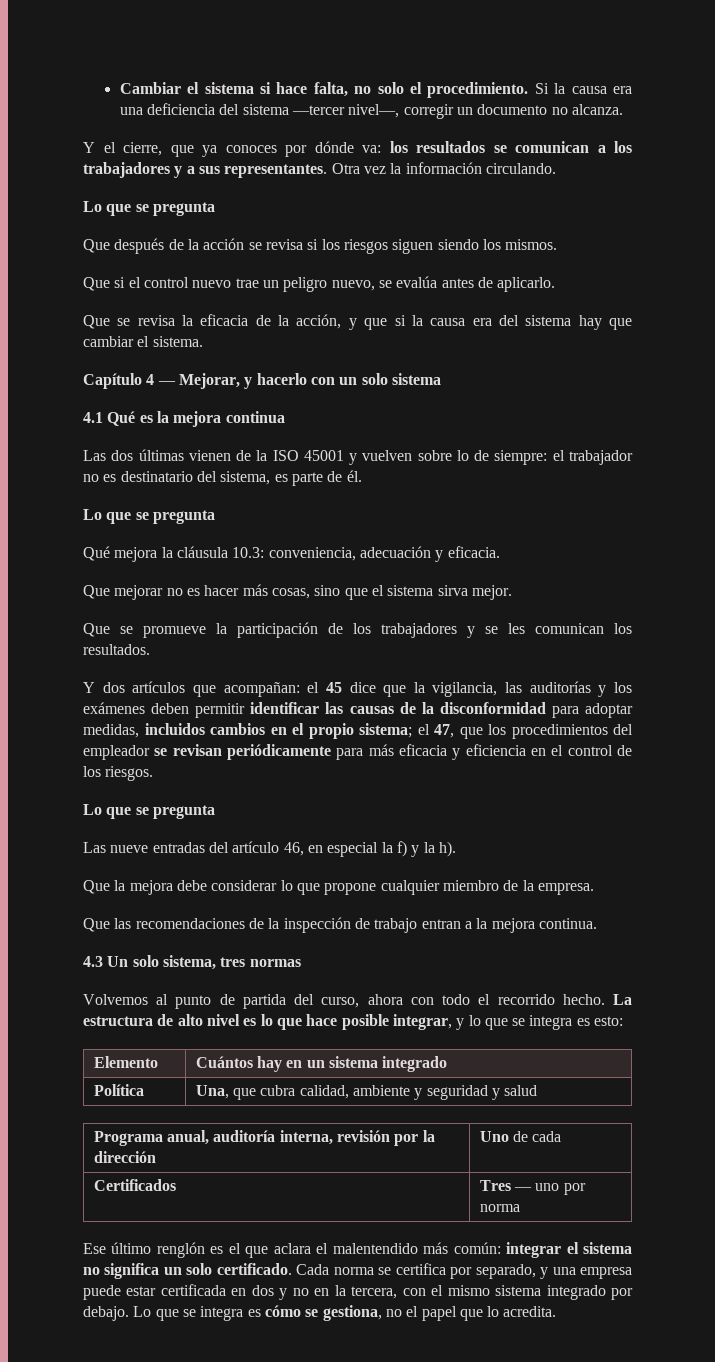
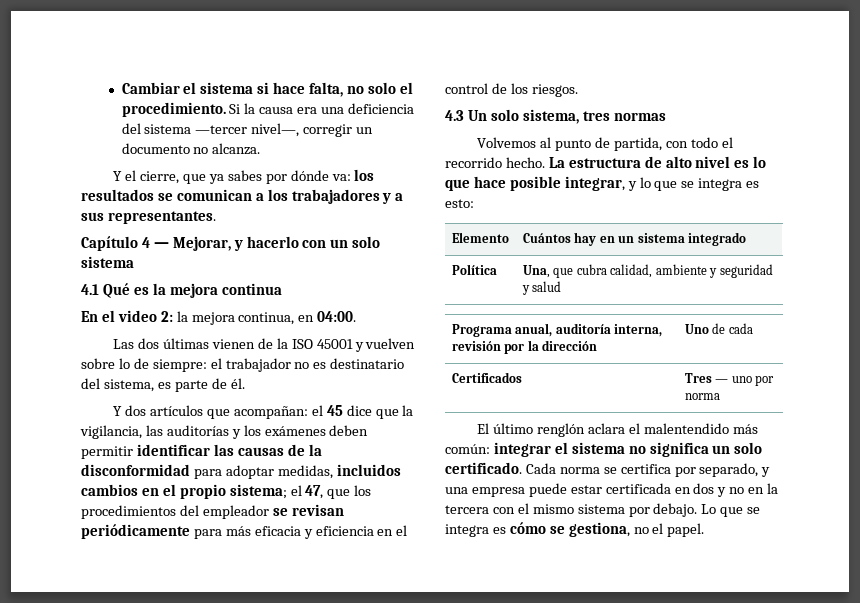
- Y el cierre, que ya conoces por dónde va: los resultados se comunican a los trabajadores y a sus representantes. Otra vez la información circulando.
- Lo que se pregunta
- Que después de la acción se revisa si los riesgos siguen siendo los mismos.
- Que si el control nuevo trae un peligro nuevo, se evalúa antes de aplicarlo.
- Que se revisa la eficacia de la acción, y que si la causa era del sistema hay que cambiar el sistema.
+ Y el cierre, que ya sabes por dónde va: los resultados se comunican a los trabajadores y a sus representantes.
+ En el video 2: la mejora continua, en 04:00.
  Las dos últimas vienen de la ISO 45001 y vuelven sobre lo de siempre: el trabajador no es destinatario del sistema, es parte de él.
- Lo que se pregunta
- Qué mejora la cláusula 10.3: conveniencia, adecuación y eficacia.
- Que mejorar no es hacer más cosas, sino que el sistema sirva mejor.
- Que se promueve la participación de los trabajadores y se les comunican los resultados.
  Y dos artículos que acompañan: el 45 dice que la vigilancia, las auditorías y los exámenes deben permitir identificar las causas de la disconformidad para adoptar medidas, incluidos cambios en el propio sistema; el 47, que los procedimientos del empleador se revisan periódicamente para más eficacia y eficiencia en el control de los riesgos.
- Lo que se pregunta
- Las nueve entradas del artículo 46, en especial la f) y la h).
- Que la mejora debe considerar lo que propone cualquier miembro de la empresa.
- Que las recomendaciones de la inspección de trabajo entran a la mejora continua.
- Volvemos al punto de partida del curso, ahora con todo el recorrido hecho.
+ Volvemos al punto de partida, con todo el recorrido hecho.
- Ese último renglón es el que aclara el malentendido más común: integrar el sistema no significa un solo certificado.
+ El último renglón aclara el malentendido más común: integrar el sistema no significa un solo certificado.
- Cada norma se certifica por separado, y una empresa puede estar certificada en dos y no en la tercera, con el mismo sistema integrado por debajo.
+ Cada norma se certifica por separado, y una empresa puede estar certificada en dos y no en la tercera con el mismo sistema por debajo.
- Lo que se integra es cómo se gestiona, no el papel que lo acredita.
+ Lo que se integra es cómo se gestiona, no el papel.

